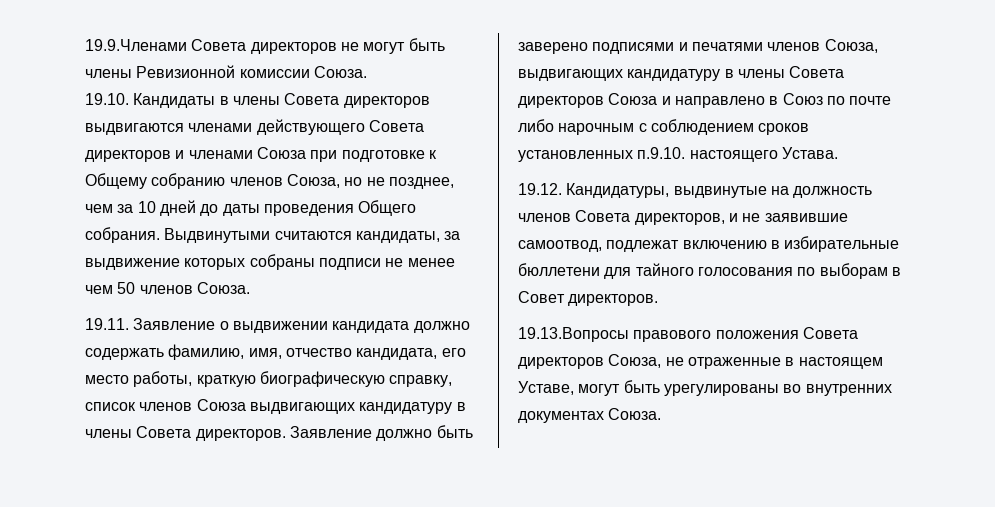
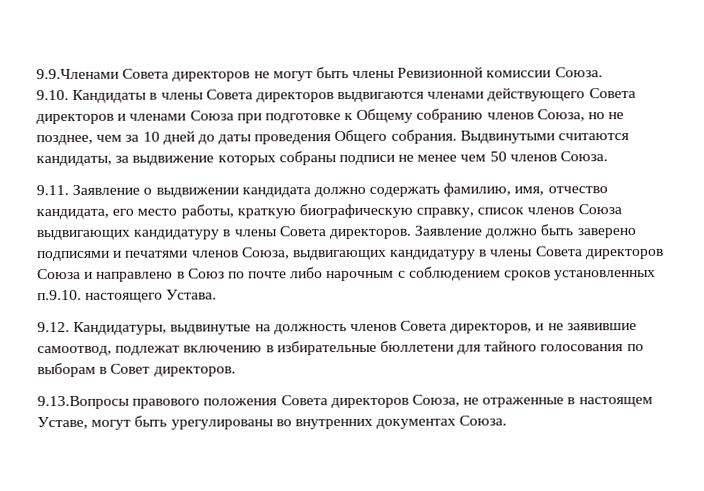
- 19.9.Членами Совета директоров не могут быть члены Ревизионной комиссии Союза.
+ 9.9.Членами Совета директоров не могут быть члены Ревизионной комиссии Союза.
- 19.10. Кандидаты в члены Совета директоров выдвигаются членами действующего Совета директоров и членами Союза при подготовке к Общему собранию членов Союза, но не позднее, чем за 10 дней до даты проведения Общего собрания.
+ 9.10. Кандидаты в члены Совета директоров выдвигаются членами действующего Совета директоров и членами Союза при подготовке к Общему собранию членов Союза, но не позднее, чем за 10 дней до даты проведения Общего собрания.
- 19.11. Заявление о выдвижении кандидата должно содержать фамилию, имя, отчество кандидата, его место работы, краткую биографическую справку, список членов Союза выдвигающих кандидатуру в члены Совета директоров.
+ 9.11. Заявление о выдвижении кандидата должно содержать фамилию, имя, отчество кандидата, его место работы, краткую биографическую справку, список членов Союза выдвигающих кандидатуру в члены Совета директоров.
- 19.12. Кандидатуры, выдвинутые на должность членов Совета директоров, и не заявившие самоотвод, подлежат включению в избирательные бюллетени для тайного голосования по выборам в Совет директоров.
+ 9.12. Кандидатуры, выдвинутые на должность членов Совета директоров, и не заявившие самоотвод, подлежат включению в избирательные бюллетени для тайного голосования по выборам в Совет директоров.
- 19.13.Вопросы правового положения Совета директоров Союза, не отраженные в настоящем Уставе, могут быть урегулированы во внутренних документах Союза.
+ 9.13.Вопросы правового положения Совета директоров Союза, не отраженные в настоящем Уставе, могут быть урегулированы во внутренних документах Союза.

